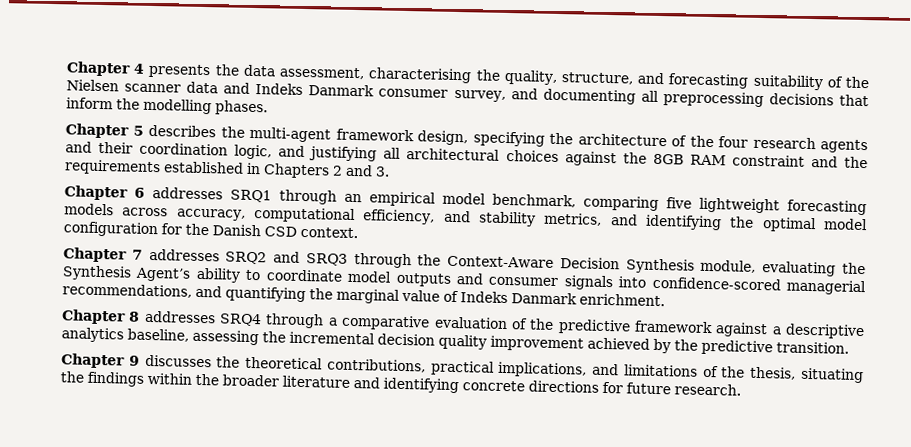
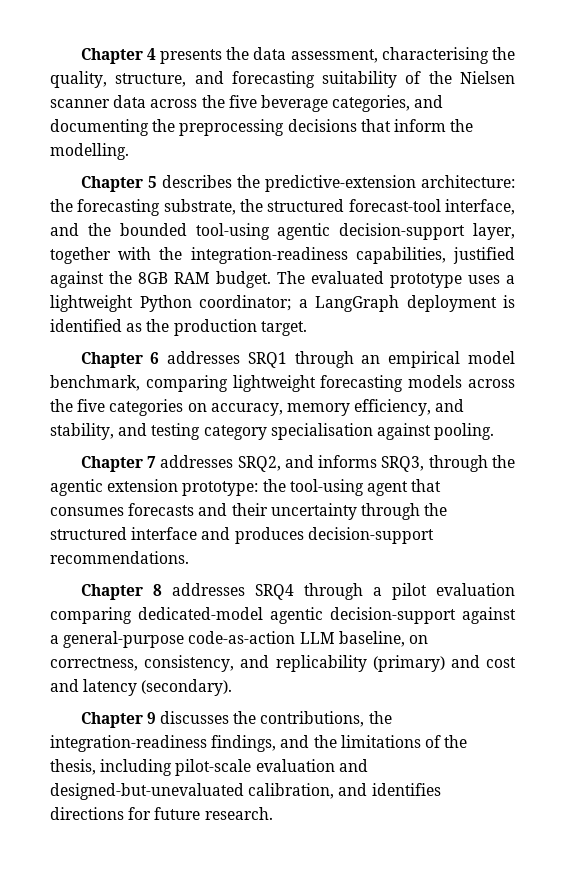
- Chapter 4 presents the data assessment, characterising the quality, structure, and forecasting suitability of the Nielsen scanner data and Indeks Danmark consumer survey, and documenting all preprocessing decisions that inform the modelling phases.
+ Chapter 4 presents the data assessment, characterising the quality, structure, and forecasting suitability of the Nielsen scanner data across the five beverage categories, and documenting the preprocessing decisions that inform the modelling.
- Chapter 5 describes the multi-agent framework design, specifying the architecture of the four research agents and their coordination logic, and justifying all architectural choices against the 8GB RAM constraint and the requirements established in Chapters 2 and 3.
+ Chapter 5 describes the predictive-extension architecture: the forecasting substrate, the structured forecast-tool interface, and the bounded tool-using agentic decision-support layer, together with the integration-readiness capabilities, justified against the 8GB RAM budget. The evaluated prototype uses a lightweight Python coordinator; a LangGraph deployment is identified as the production target.
- Chapter 6 addresses SRQ1 through an empirical model benchmark, comparing five lightweight forecasting models across accuracy, computational efficiency, and stability metrics, and identifying the optimal model configuration for the Danish CSD context.
- Chapter 7 addresses SRQ2 and SRQ3 through the Context-Aware Decision Synthesis module, evaluating the Synthesis Agent’s ability to coordinate model outputs and consumer signals into confidence-scored managerial recommendations, and quantifying the marginal value of Indeks Danmark enrichment.
+ Chapter 6 addresses SRQ1 through an empirical model benchmark, comparing lightweight forecasting models across the five categories on accuracy, memory efficiency, and stability, and testing category specialisation against pooling.
+ Chapter 7 addresses SRQ2, and informs SRQ3, through the agentic extension prototype: the tool-using agent that consumes forecasts and their uncertainty through the structured interface and produces decision-support recommendations.
- Chapter 8 addresses SRQ4 through a comparative evaluation of the predictive framework against a descriptive analytics baseline, assessing the incremental decision quality improvement achieved by the predictive transition.
- Chapter 9 discusses the theoretical contributions, practical implications, and limitations of the thesis, situating the findings within the broader literature and identifying concrete directions for future research.
+ Chapter 8 addresses SRQ4 through a pilot evaluation comparing dedicated-model agentic decision-support against a general-purpose code-as-action LLM baseline, on correctness, consistency, and replicability (primary) and cost and latency (secondary).
+ Chapter 9 discusses the contributions, the integration-readiness findings, and the limitations of the thesis, including pilot-scale evaluation and designed-but-unevaluated calibration, and identifies directions for future research.

